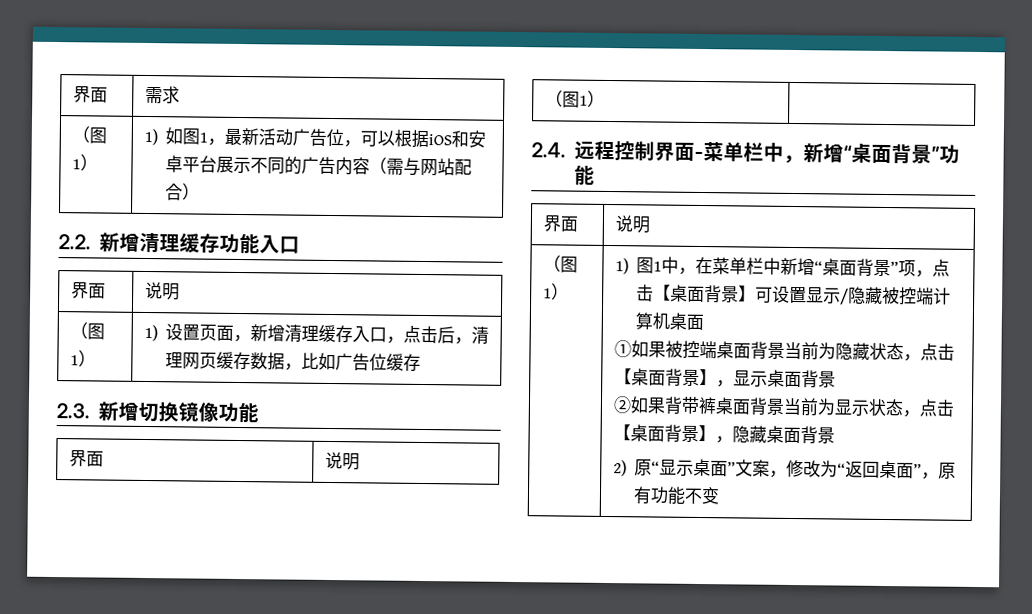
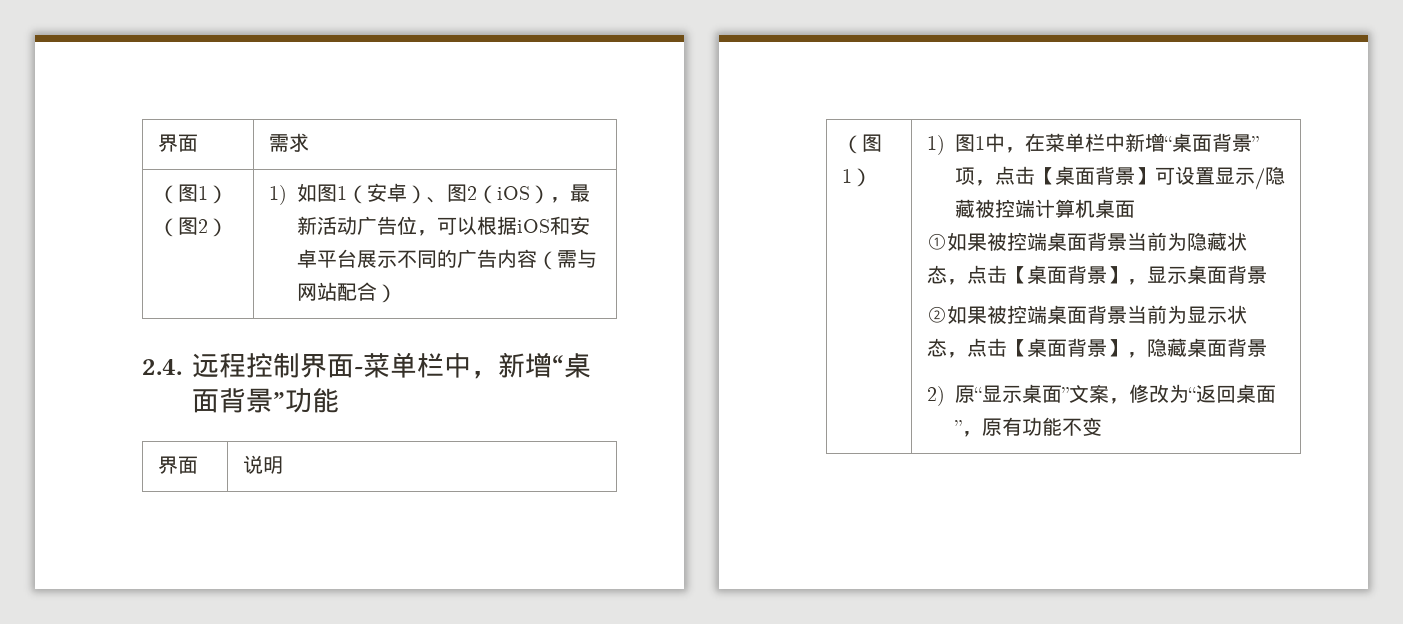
- （图1） | 1)如图1，最新活动广告位，可以根据iOS和安卓平台展示不同的广告内容（需与网站配合）
+ （图1）（图2） | 1)如图1（安卓）、图2（iOS），最新活动广告位，可以根据iOS和安卓平台展示不同的广告内容（需与网站配合）
- 2.2.新增清理缓存功能入口
- 界面 | 说明
- （图1） | 1)设置页面，新增清理缓存入口，点击后，清理网页缓存数据，比如广告位缓存
- 2.3.新增切换镜像功能
- 界面 | 说明
- （图1） |
- ②如果背带裤桌面背景当前为显示状态，点击【桌面背景】，隐藏桌面背景
+ ②如果被控端桌面背景当前为显示状态，点击【桌面背景】，隐藏桌面背景

